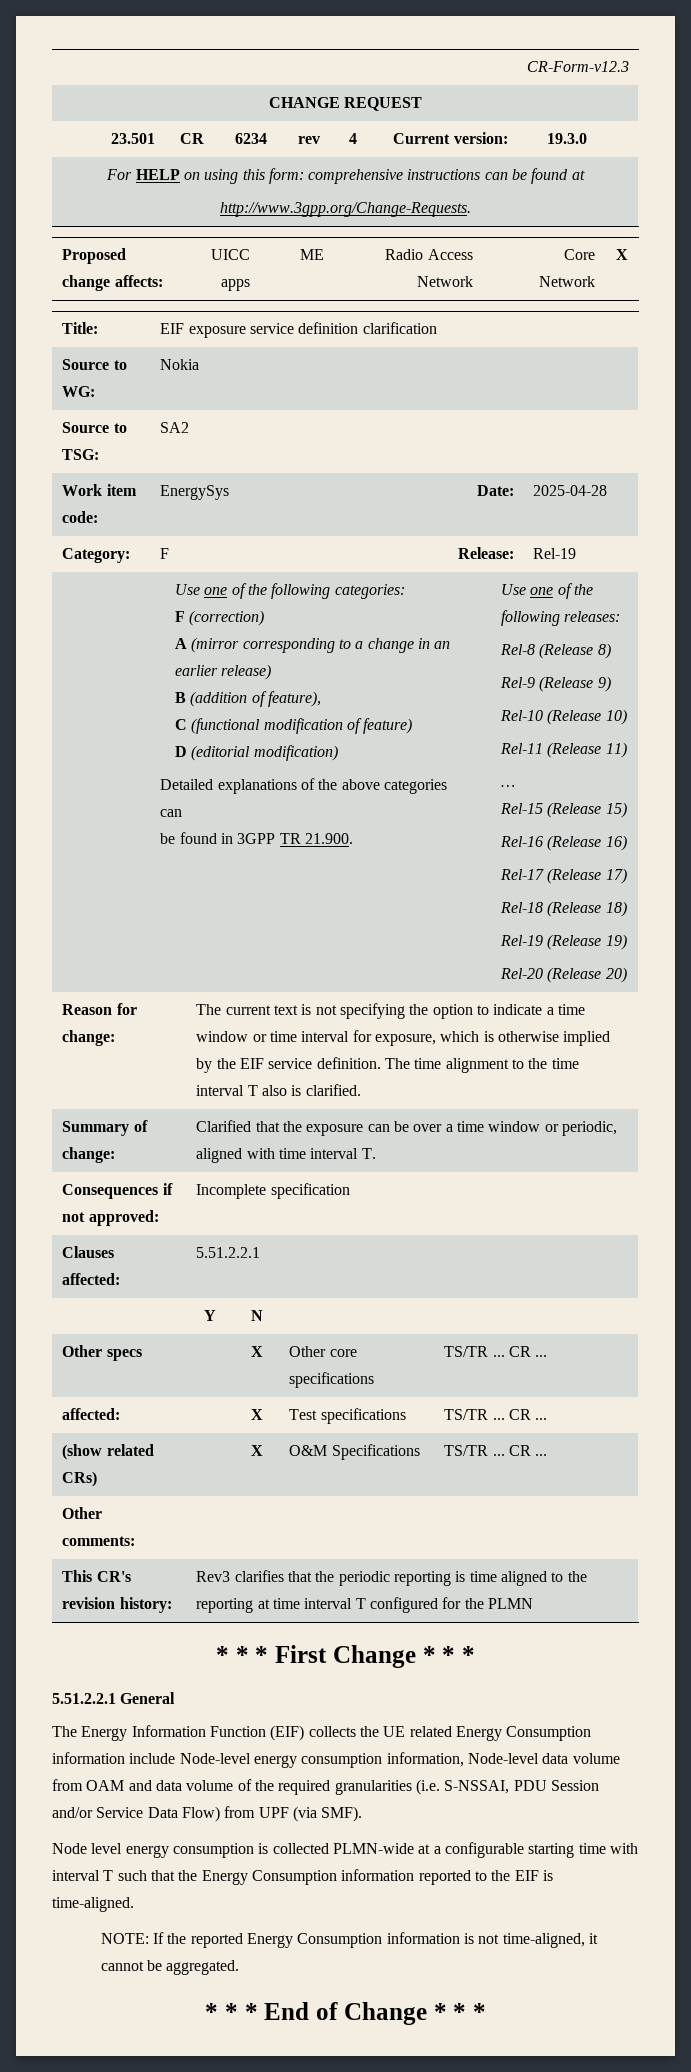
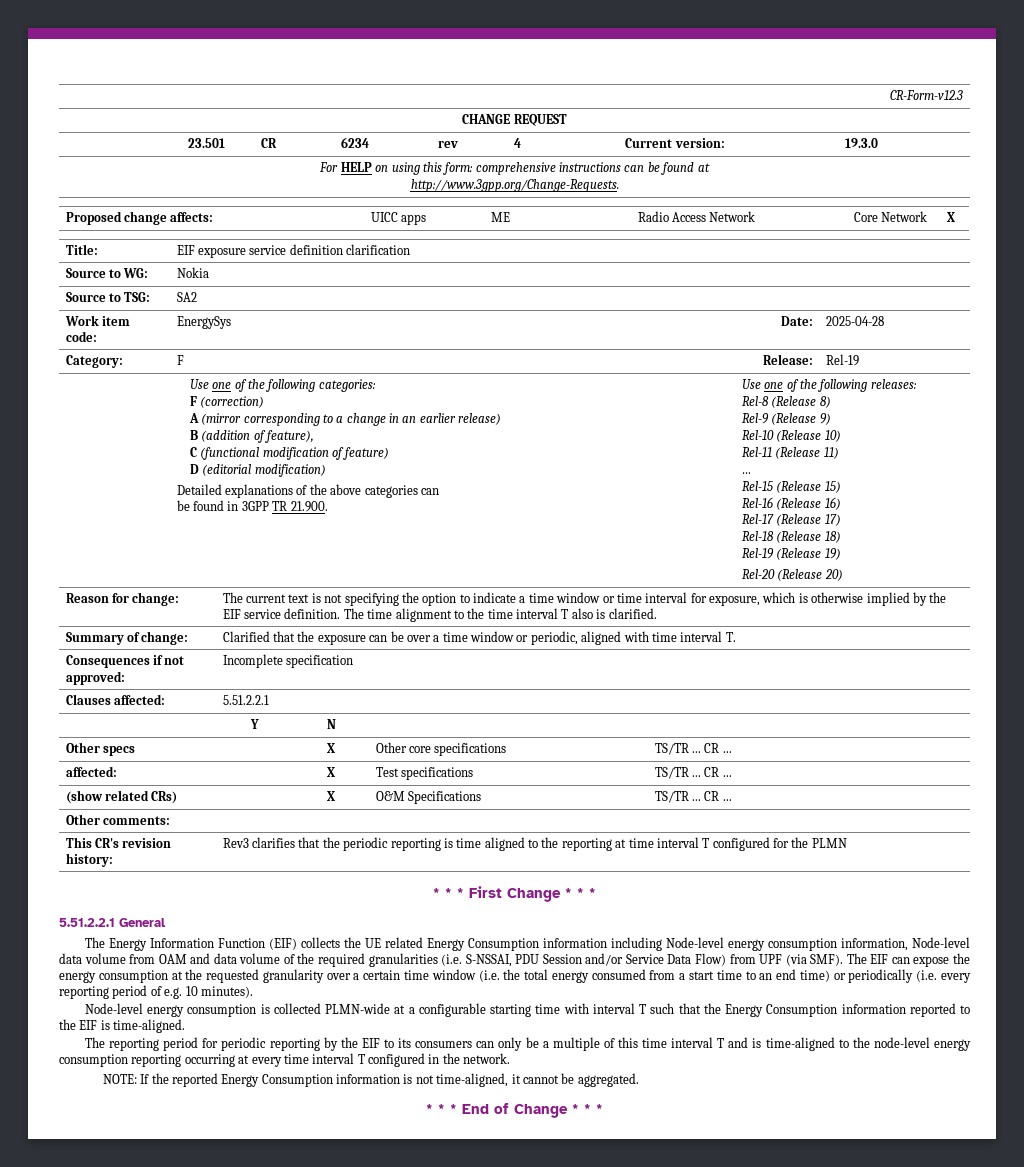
- The Energy Information Function (EIF) collects the UE related Energy Consumption information include Node-level energy consumption information, Node-level data volume from OAM and data volume of the required granularities (i.e. S-NSSAI, PDU Session and/or Service Data Flow) from UPF (via SMF).
- Node level energy consumption is collected PLMN-wide at a configurable starting time with interval T such that the Energy Consumption information reported to the EIF is time-aligned.
+ The Energy Information Function (EIF) collects the UE related Energy Consumption information including Node-level energy consumption information, Node-level data volume from OAM and data volume of the required granularities (i.e. S-NSSAI, PDU Session and/or Service Data Flow) from UPF (via SMF). The EIF can expose the energy consumption at the requested granularity over a certain time window (i.e. the total energy consumed from a start time to an end time) or periodically (i.e. every reporting period of e.g. 10 minutes).
+ Node-level energy consumption is collected PLMN-wide at a configurable starting time with interval T such that the Energy Consumption information reported to the EIF is time-aligned.
+ The reporting period for periodic reporting by the EIF to its consumers can only be a multiple of this time interval T and is time-aligned to the node-level energy consumption reporting occurring at every time interval T configured in the network.

